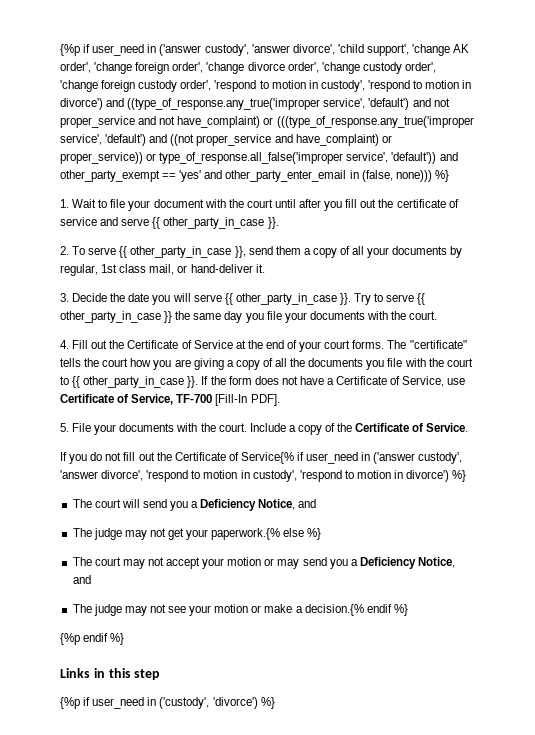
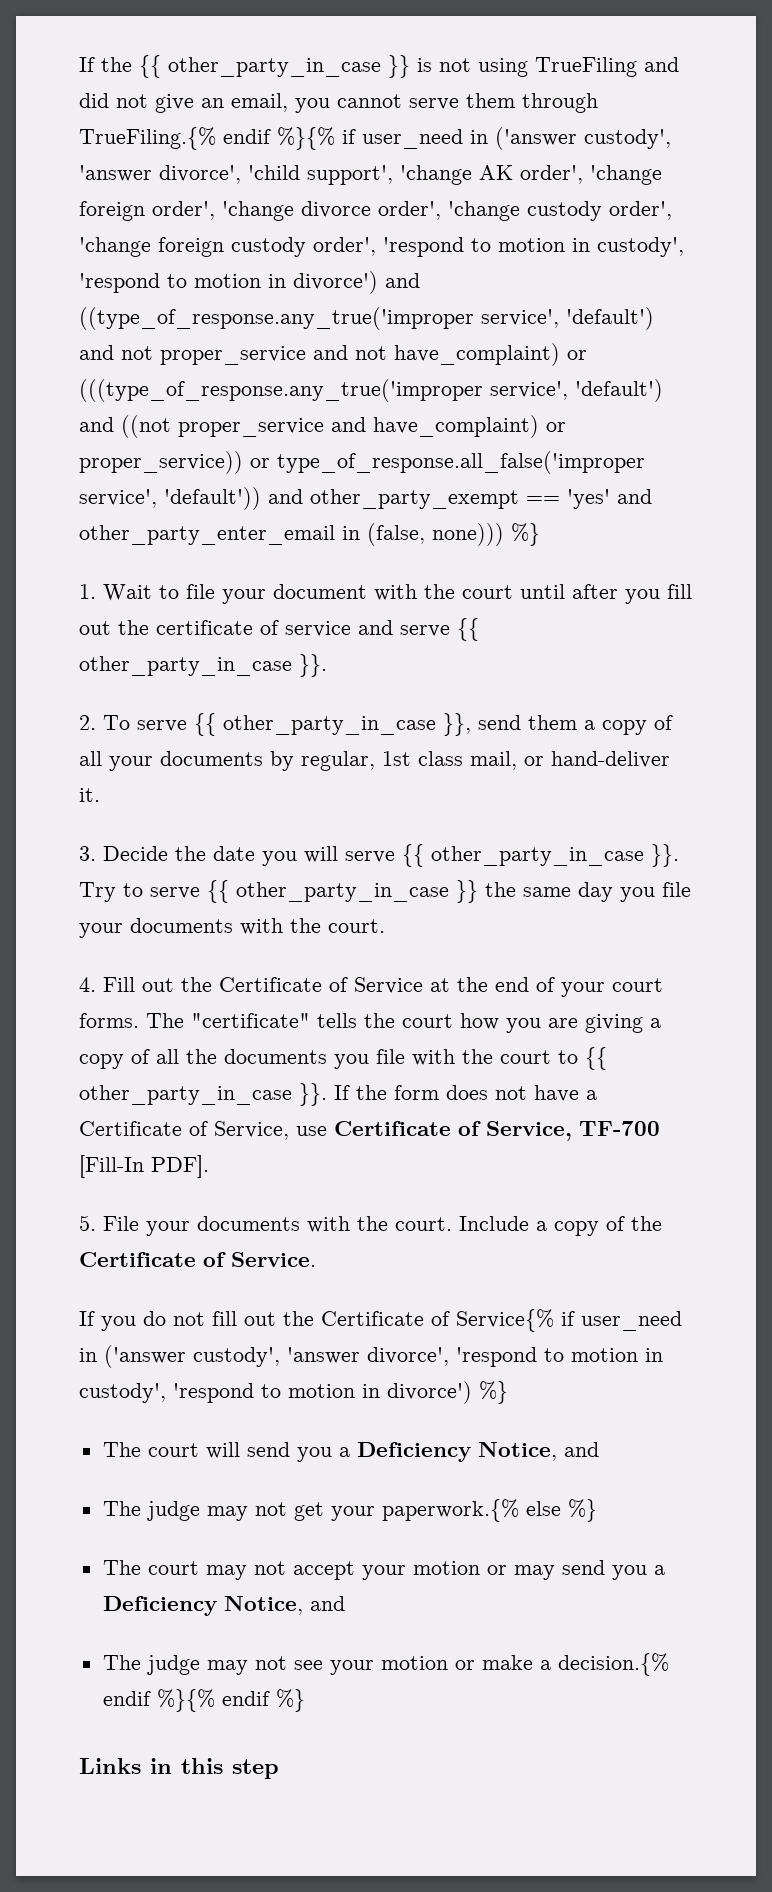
- {%p if user_need in ('answer custody', 'answer divorce', 'child support', 'change AK order', 'change foreign order', 'change divorce order', 'change custody order', 'change foreign custody order', 'respond to motion in custody', 'respond to motion in divorce') and ((type_of_response.any_true('improper service', 'default') and not proper_service and not have_complaint) or (((type_of_response.any_true('improper service', 'default') and ((not proper_service and have_complaint) or proper_service)) or type_of_response.all_false('improper service', 'default')) and other_party_exempt == 'yes' and other_party_enter_email in (false, none))) %}
+ If the {{ other_party_in_case }} is not using TrueFiling and did not give an email, you cannot serve them through TrueFiling.{% endif %}{% if user_need in ('answer custody', 'answer divorce', 'child support', 'change AK order', 'change foreign order', 'change divorce order', 'change custody order', 'change foreign custody order', 'respond to motion in custody', 'respond to motion in divorce') and ((type_of_response.any_true('improper service', 'default') and not proper_service and not have_complaint) or (((type_of_response.any_true('improper service', 'default') and ((not proper_service and have_complaint) or proper_service)) or type_of_response.all_false('improper service', 'default')) and other_party_exempt == 'yes' and other_party_enter_email in (false, none))) %}
- The judge may not see your motion or make a decision.{% endif %}
- {%p endif %}
+ The judge may not see your motion or make a decision.{% endif %}{% endif %}
- {%p if user_need in ('custody', 'divorce') %}

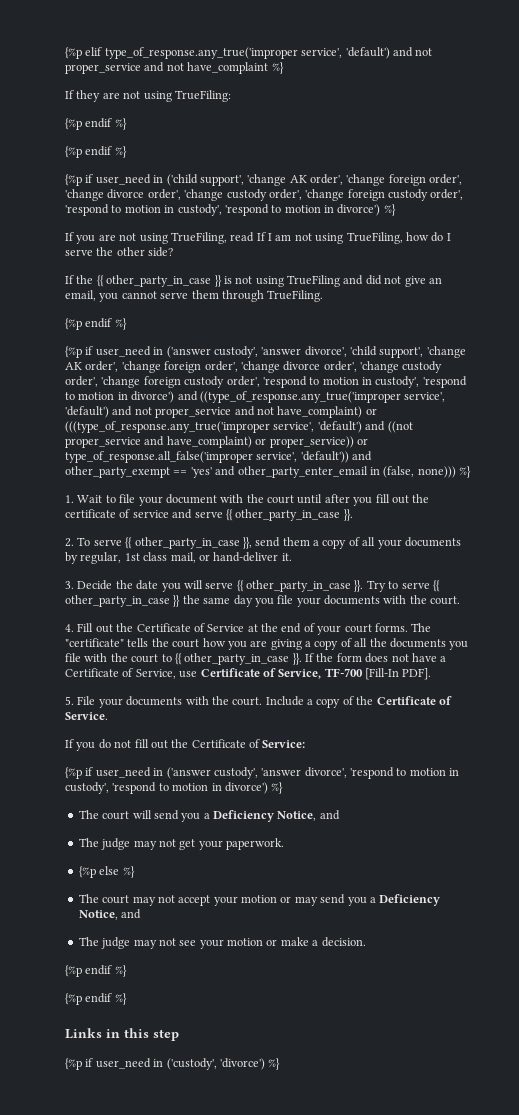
+ {%p elif type_of_response.any_true('improper service', 'default') and not proper_service and not have_complaint %}
+ If they are not using TrueFiling:
+ {%p endif %}
+ {%p endif %}
+ {%p if user_need in ('child support', 'change AK order', 'change foreign order', 'change divorce order', 'change custody order', 'change foreign custody order', 'respond to motion in custody', 'respond to motion in divorce') %}
+ If you are not using TrueFiling, read If I am not using TrueFiling, how do I serve the other side?
- If the {{ other_party_in_case }} is not using TrueFiling and did not give an email, you cannot serve them through TrueFiling.{% endif %}{% if user_need in ('answer custody', 'answer divorce', 'child support', 'change AK order', 'change foreign order', 'change divorce order', 'change custody order', 'change foreign custody order', 'respond to motion in custody', 'respond to motion in divorce') and ((type_of_response.any_true('improper service', 'default') and not proper_service and not have_complaint) or (((type_of_response.any_true('improper service', 'default') and ((not proper_service and have_complaint) or proper_service)) or type_of_response.all_false('improper service', 'default')) and other_party_exempt == 'yes' and other_party_enter_email in (false, none))) %}
+ If the {{ other_party_in_case }} is not using TrueFiling and did not give an email, you cannot serve them through TrueFiling.
+ {%p endif %}
+ {%p if user_need in ('answer custody', 'answer divorce', 'child support', 'change AK order', 'change foreign order', 'change divorce order', 'change custody order', 'change foreign custody order', 'respond to motion in custody', 'respond to motion in divorce') and ((type_of_response.any_true('improper service', 'default') and not proper_service and not have_complaint) or (((type_of_response.any_true('improper service', 'default') and ((not proper_service and have_complaint) or proper_service)) or type_of_response.all_false('improper service', 'default')) and other_party_exempt == 'yes' and other_party_enter_email in (false, none))) %}
- If you do not fill out the Certificate of Service{% if user_need in ('answer custody', 'answer divorce', 'respond to motion in custody', 'respond to motion in divorce') %}
+ If you do not fill out the Certificate of Service:
+ {%p if user_need in ('answer custody', 'answer divorce', 'respond to motion in custody', 'respond to motion in divorce') %}
- The judge may not get your paperwork.{% else %}
+ The judge may not get your paperwork.
+ {%p else %}
- The judge may not see your motion or make a decision.{% endif %}{% endif %}
+ The judge may not see your motion or make a decision.
+ {%p endif %}
+ {%p endif %}
+ {%p if user_need in ('custody', 'divorce') %}

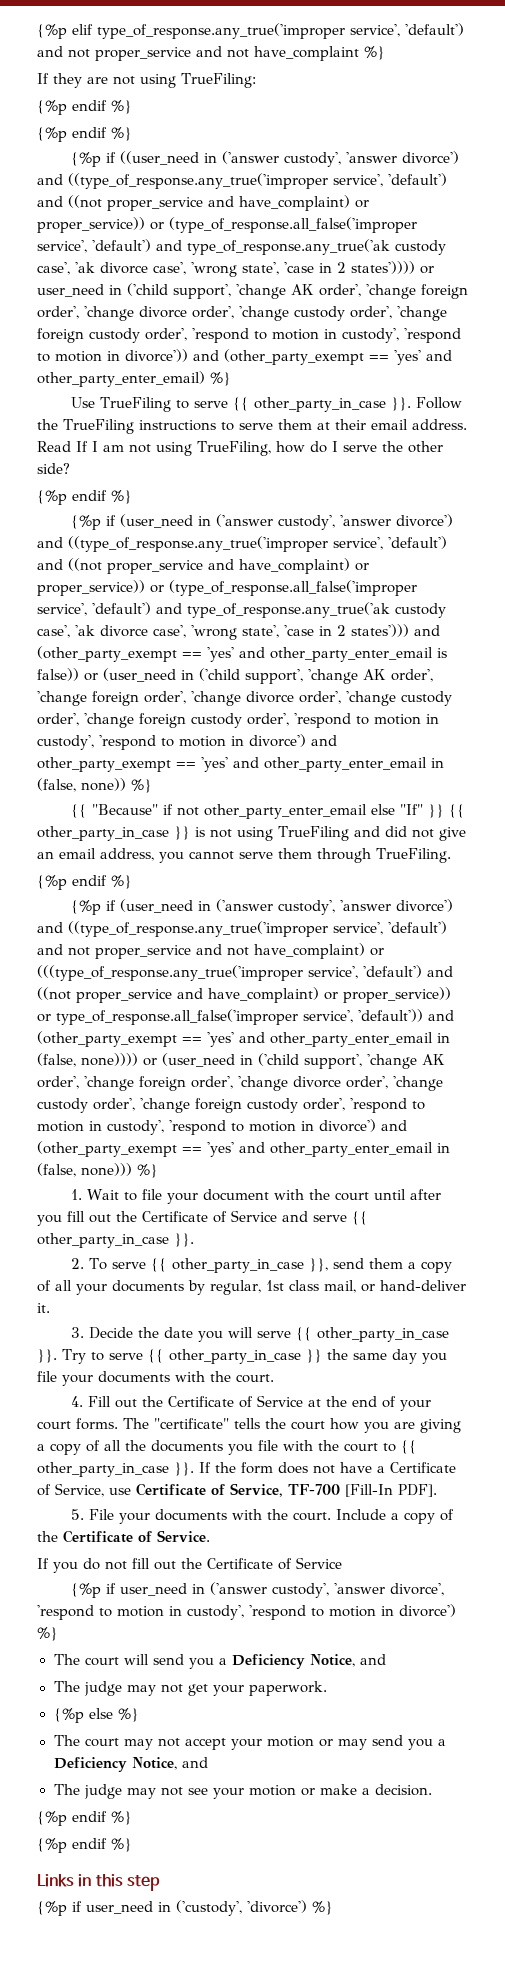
- {%p if user_need in ('child support', 'change AK order', 'change foreign order', 'change divorce order', 'change custody order', 'change foreign custody order', 'respond to motion in custody', 'respond to motion in divorce') %}
- If you are not using TrueFiling, read If I am not using TrueFiling, how do I serve the other side?
- If the {{ other_party_in_case }} is not using TrueFiling and did not give an email, you cannot serve them through TrueFiling.
+ {%p if ((user_need in ('answer custody', 'answer divorce') and ((type_of_response.any_true('improper service', 'default') and ((not proper_service and have_complaint) or proper_service)) or (type_of_response.all_false('improper service', 'default') and type_of_response.any_true('ak custody case', 'ak divorce case', 'wrong state', 'case in 2 states')))) or user_need in ('child support', 'change AK order', 'change foreign order', 'change divorce order', 'change custody order', 'change foreign custody order', 'respond to motion in custody', 'respond to motion in divorce')) and (other_party_exempt == 'yes' and other_party_enter_email) %}
+ Use TrueFiling to serve {{ other_party_in_case }}. Follow the TrueFiling instructions to serve them at their email address. Read If I am not using TrueFiling, how do I serve the other side?
  {%p endif %}
- {%p if user_need in ('answer custody', 'answer divorce', 'child support', 'change AK order', 'change foreign order', 'change divorce order', 'change custody order', 'change foreign custody order', 'respond to motion in custody', 'respond to motion in divorce') and ((type_of_response.any_true('improper service', 'default') and not proper_service and not have_complaint) or (((type_of_response.any_true('improper service', 'default') and ((not proper_service and have_complaint) or proper_service)) or type_of_response.all_false('improper service', 'default')) and other_party_exempt == 'yes' and other_party_enter_email in (false, none))) %}
+ {%p if (user_need in ('answer custody', 'answer divorce') and ((type_of_response.any_true('improper service', 'default') and ((not proper_service and have_complaint) or proper_service)) or (type_of_response.all_false('improper service', 'default') and type_of_response.any_true('ak custody case', 'ak divorce case', 'wrong state', 'case in 2 states'))) and (other_party_exempt == 'yes' and other_party_enter_email is false)) or (user_need in ('child support', 'change AK order', 'change foreign order', 'change divorce order', 'change custody order', 'change foreign custody order', 'respond to motion in custody', 'respond to motion in divorce') and other_party_exempt == 'yes' and other_party_enter_email in (false, none)) %}
+ {{ "Because" if not other_party_enter_email else "If" }} {{ other_party_in_case }} is not using TrueFiling and did not give an email address, you cannot serve them through TrueFiling.
+ {%p endif %}
+ {%p if (user_need in ('answer custody', 'answer divorce') and ((type_of_response.any_true('improper service', 'default') and not proper_service and not have_complaint) or (((type_of_response.any_true('improper service', 'default') and ((not proper_service and have_complaint) or proper_service)) or type_of_response.all_false('improper service', 'default')) and (other_party_exempt == 'yes' and other_party_enter_email in (false, none)))) or (user_need in ('child support', 'change AK order', 'change foreign order', 'change divorce order', 'change custody order', 'change foreign custody order', 'respond to motion in custody', 'respond to motion in divorce') and (other_party_exempt == 'yes' and other_party_enter_email in (false, none))) %}
- 1. Wait to file your document with the court until after you fill out the certificate of service and serve {{ other_party_in_case }}.
+ 1. Wait to file your document with the court until after you fill out the Certificate of Service and serve {{ other_party_in_case }}.
- If you do not fill out the Certificate of Service:
+ If you do not fill out the Certificate of Service

